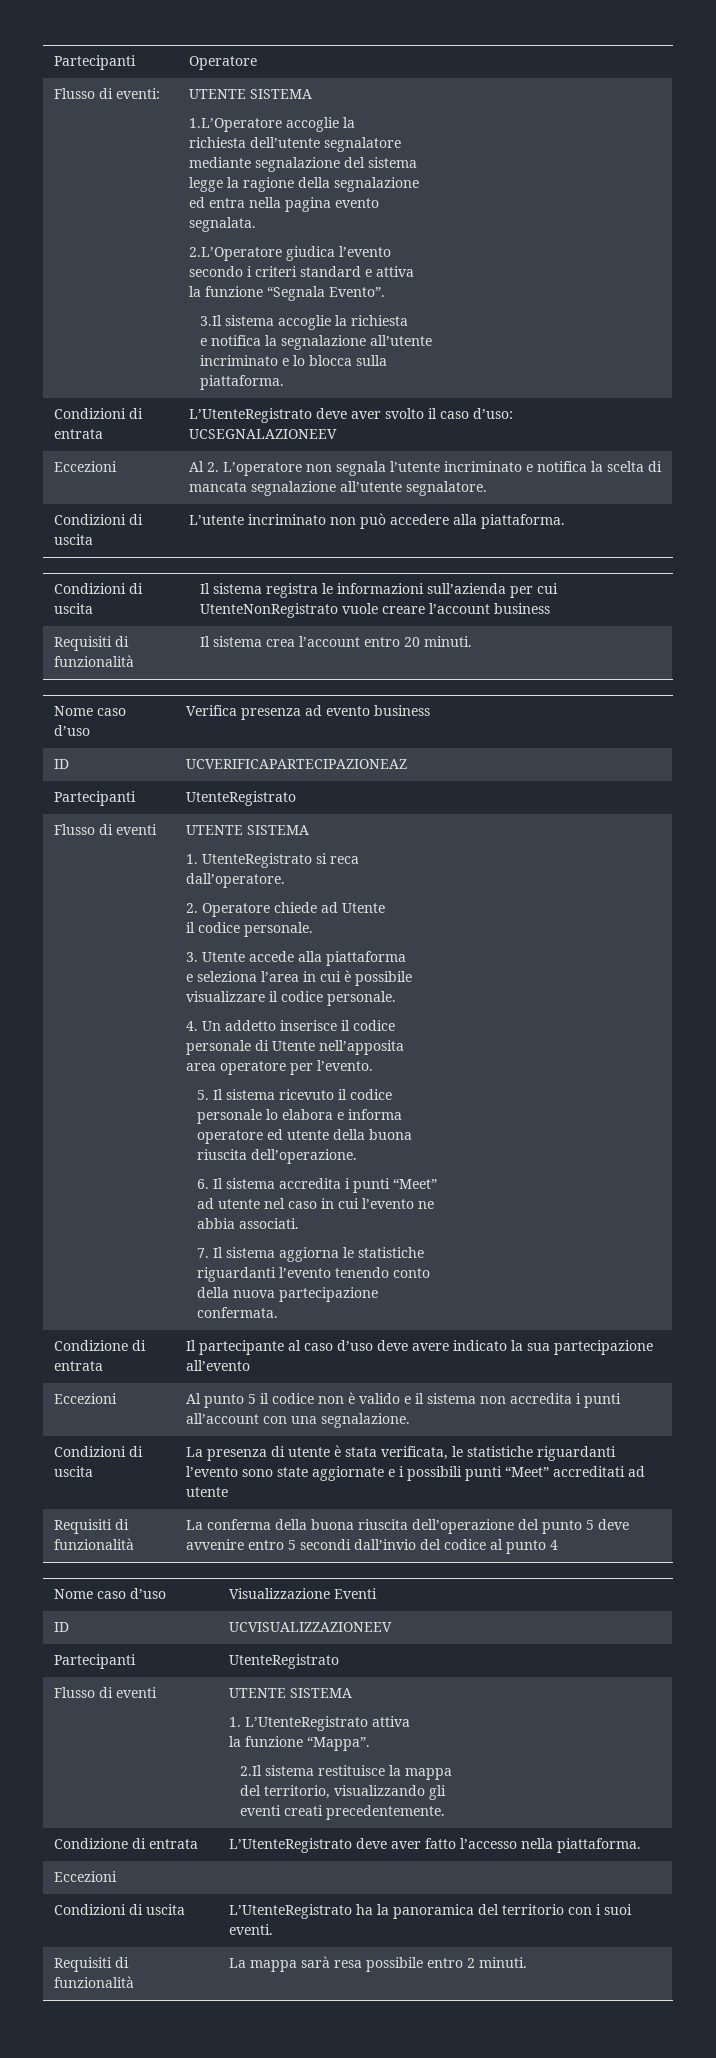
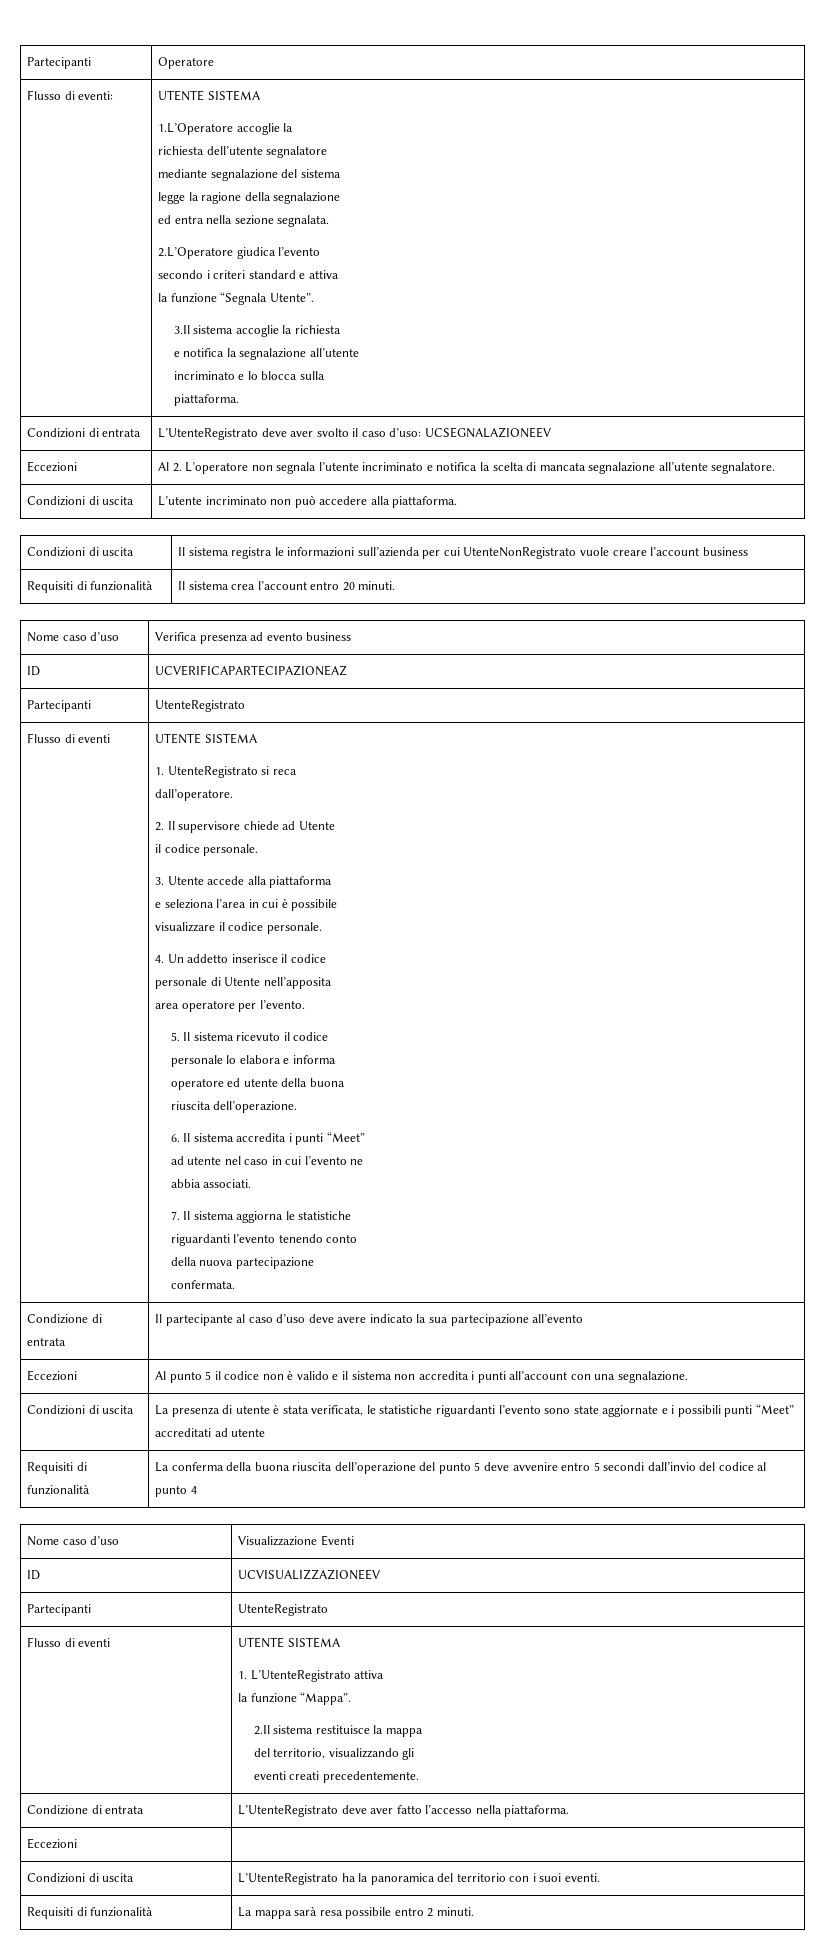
- ed entra nella pagina evento
- segnalata.
+ ed entra nella sezione segnalata.
- la funzione “Segnala Evento”.
+ la funzione “Segnala Utente”.
- 2. Operatore chiede ad Utente
+ 2. Il supervisore chiede ad Utente

